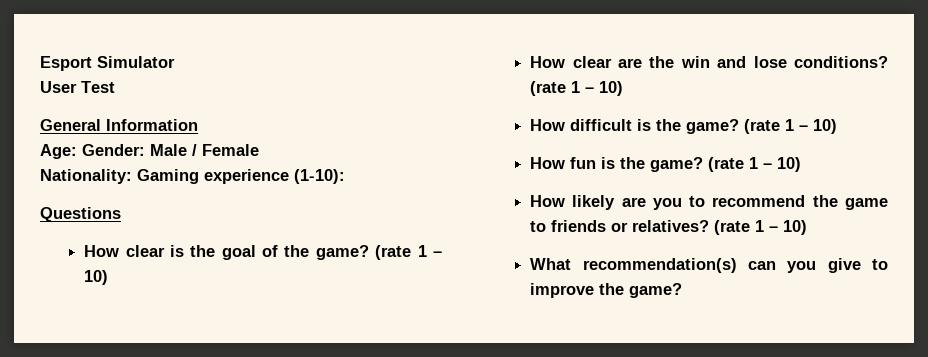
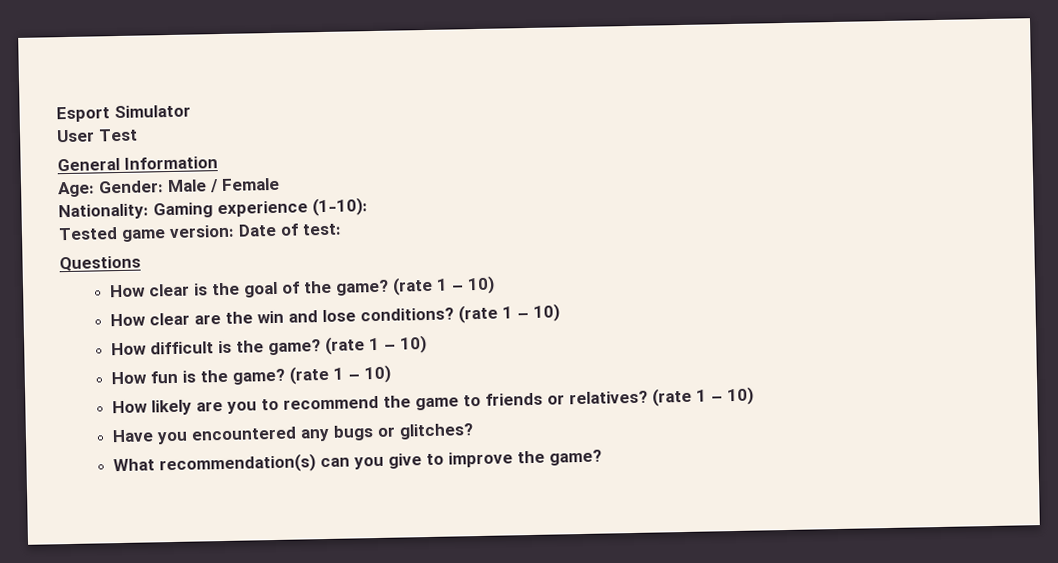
+ Tested game version: Date of test:
+ Have you encountered any bugs or glitches?

